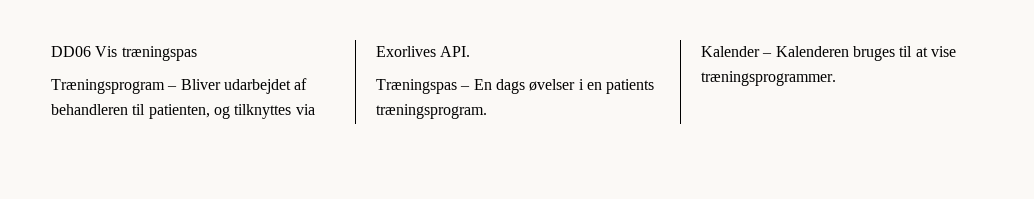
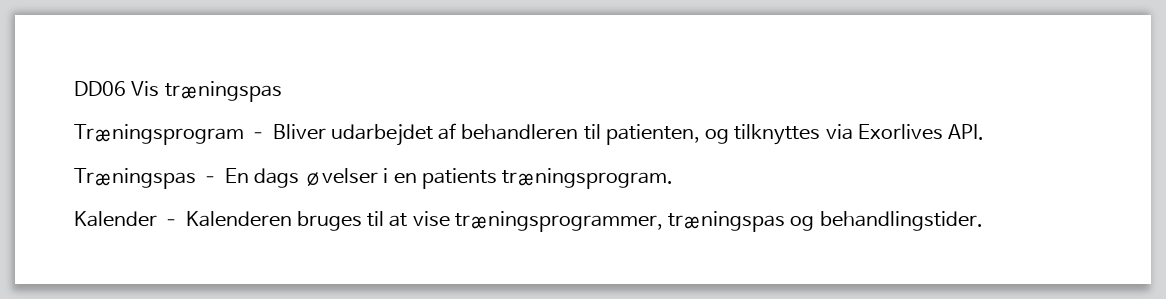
- Kalender – Kalenderen bruges til at vise træningsprogrammer.
+ Kalender – Kalenderen bruges til at vise træningsprogrammer, træningspas og behandlingstider.

